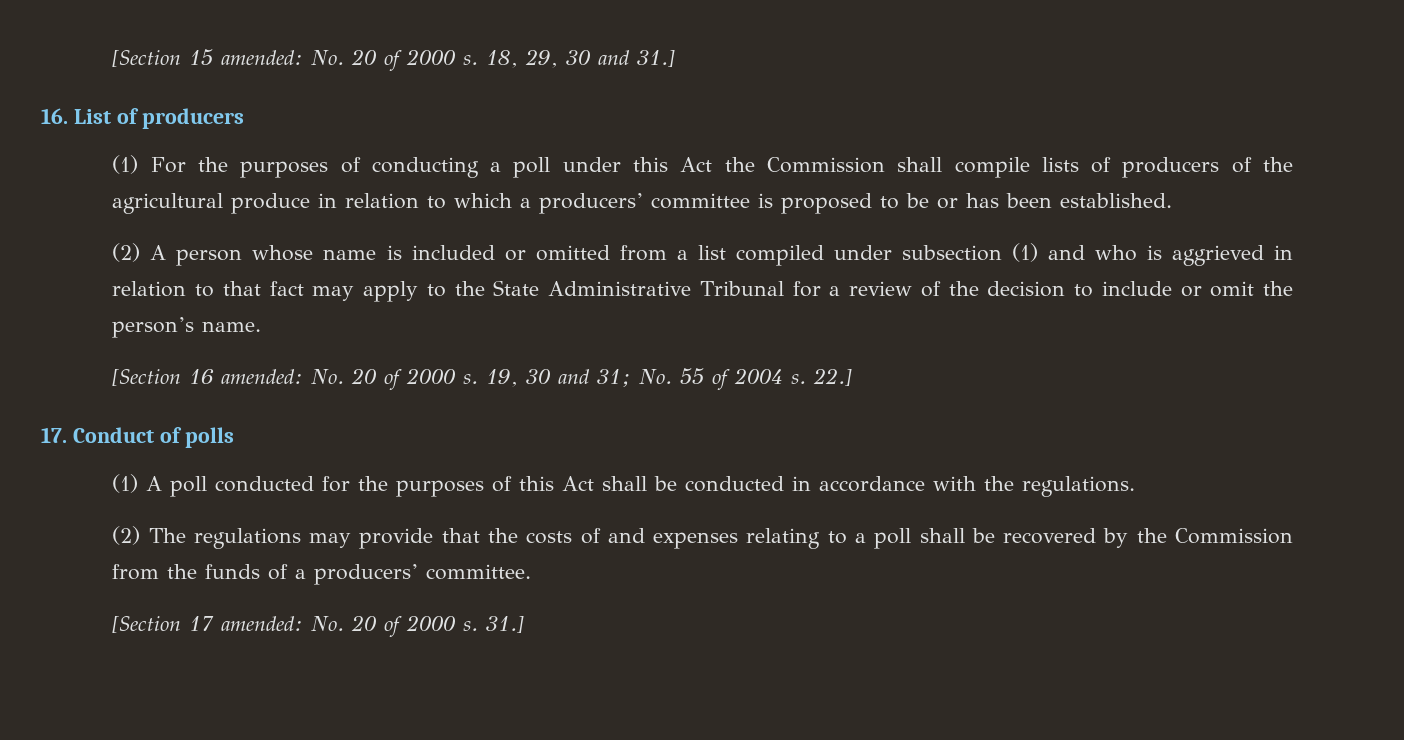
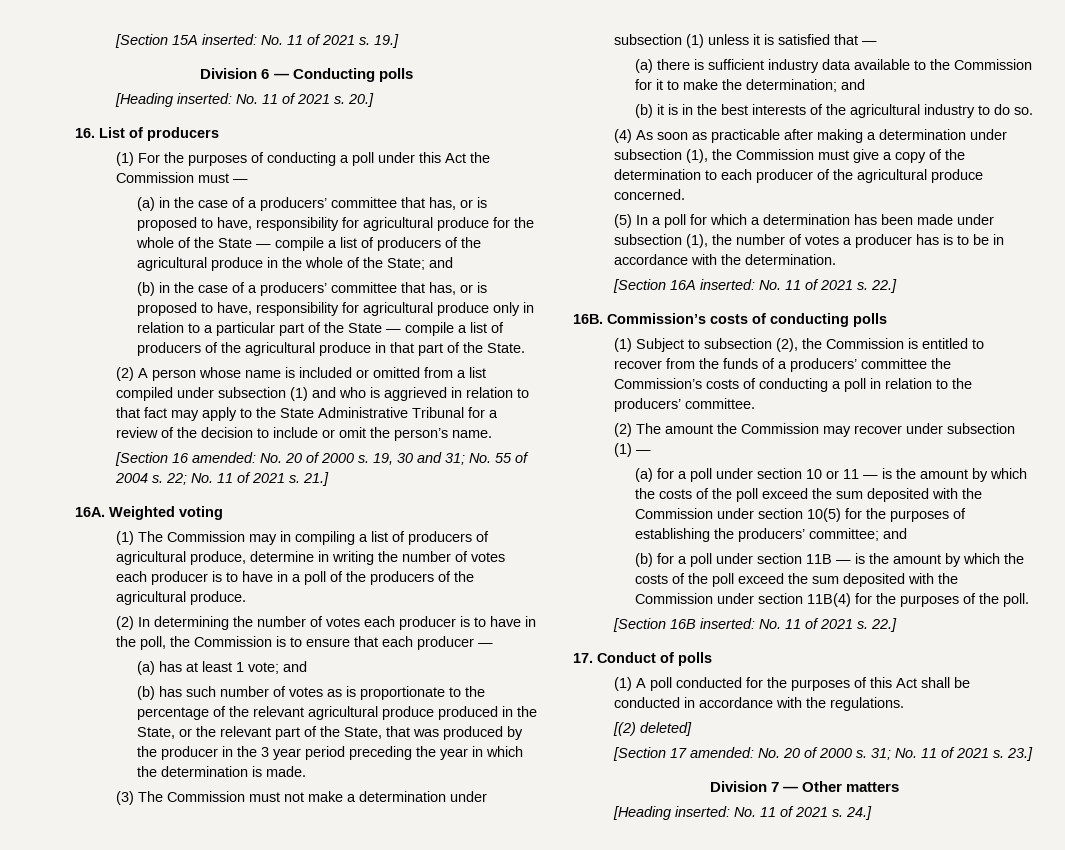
- [Section 15 amended: No. 20 of 2000 s. 18, 29, 30 and 31.]
+ [Section 15A inserted: No. 11 of 2021 s. 19.]
+ Division 6 — Conducting polls
+ [Heading inserted: No. 11 of 2021 s. 20.]
- (1) For the purposes of conducting a poll under this Act the Commission shall compile lists of producers of the agricultural produce in relation to which a producers’ committee is proposed to be or has been established.
+ (1) For the purposes of conducting a poll under this Act the Commission must —
+ (a) in the case of a producers’ committee that has, or is proposed to have, responsibility for agricultural produce for the whole of the State — compile a list of producers of the agricultural produce in the whole of the State; and
+ (b) in the case of a producers’ committee that has, or is proposed to have, responsibility for agricultural produce only in relation to a particular part of the State — compile a list of producers of the agricultural produce in that part of the State.
+ 22; No. 11 of 2021 s. 21.]
+ 16A. Weighted voting
+ (1) The Commission may in compiling a list of producers of agricultural produce, determine in writing the number of votes each producer is to have in a poll of the producers of the agricultural produce.
+ (2) In determining the number of votes each producer is to have in the poll, the Commission is to ensure that each producer —
+ (a) has at least 1 vote; and
+ (b) has such number of votes as is proportionate to the percentage of the relevant agricultural produce produced in the State, or the relevant part of the State, that was produced by the producer in the 3 year period preceding the year in which the determination is made.
+ (3) The Commission must not make a determination under subsection (1) unless it is satisfied that —
+ (a) there is sufficient industry data available to the Commission for it to make the determination; and
+ (b) it is in the best interests of the agricultural industry to do so.
+ (4) As soon as practicable after making a determination under subsection (1), the Commission must give a copy of the determination to each producer of the agricultural produce concerned.
+ (5) In a poll for which a determination has been made under subsection (1), the number of votes a producer has is to be in accordance with the determination.
+ [Section 16A inserted: No. 11 of 2021 s. 22.]
+ 16B. Commission’s costs of conducting polls
+ (1) Subject to subsection (2), the Commission is entitled to recover from the funds of a producers’ committee the Commission’s costs of conducting a poll in relation to the producers’ committee.
+ (2) The amount the Commission may recover under subsection (1) —
+ (a) for a poll under section 10 or 11 — is the amount by which the costs of the poll exceed the sum deposited with the Commission under section 10(5) for the purposes of establishing the producers’ committee; and
+ (b) for a poll under section 11B — is the amount by which the costs of the poll exceed the sum deposited with the Commission under section 11B(4) for the purposes of the poll.
+ [Section 16B inserted: No. 11 of 2021 s.
- (2) The regulations may provide that the costs of and expenses relating to a poll shall be recovered by the Commission from the funds of a producers’ committee.
+ [(2) deleted]
- [Section 17 amended: No. 20 of 2000 s. 31.]
+ [Section 17 amended: No. 20 of 2000 s. 31; No. 11 of 2021 s. 23.]
+ Division 7 — Other matters
+ [Heading inserted: No. 11 of 2021 s. 24.]

